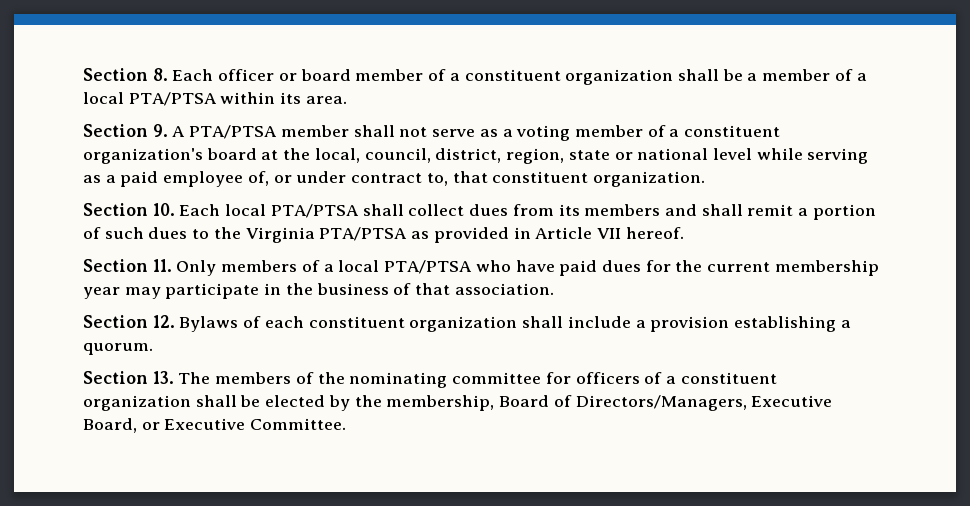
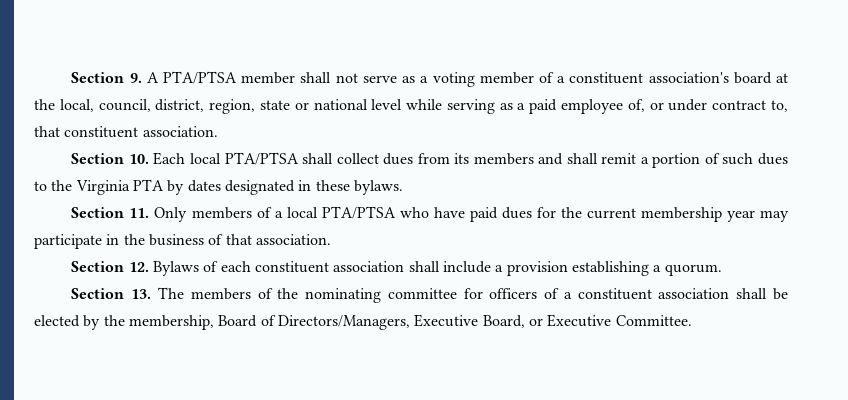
- Section 8. Each officer or board member of a constituent organization shall be a member of a local PTA/PTSA within its area.
- Section 9. A PTA/PTSA member shall not serve as a voting member of a constituent organization's board at the local, council, district, region, state or national level while serving as a paid employee of, or under contract to, that constituent organization.
+ Section 9. A PTA/PTSA member shall not serve as a voting member of a constituent association's board at the local, council, district, region, state or national level while serving as a paid employee of, or under contract to, that constituent association.
- Section 10. Each local PTA/PTSA shall collect dues from its members and shall remit a portion of such dues to the Virginia PTA/PTSA as provided in Article VII hereof.
+ Section 10. Each local PTA/PTSA shall collect dues from its members and shall remit a portion of such dues to the Virginia PTA by dates designated in these bylaws.
- Section 12. Bylaws of each constituent organization shall include a provision establishing a quorum.
+ Section 12. Bylaws of each constituent association shall include a provision establishing a quorum.
- Section 13. The members of the nominating committee for officers of a constituent organization shall be elected by the membership, Board of Directors/Managers, Executive Board, or Executive Committee.
+ Section 13. The members of the nominating committee for officers of a constituent association shall be elected by the membership, Board of Directors/Managers, Executive Board, or Executive Committee.

